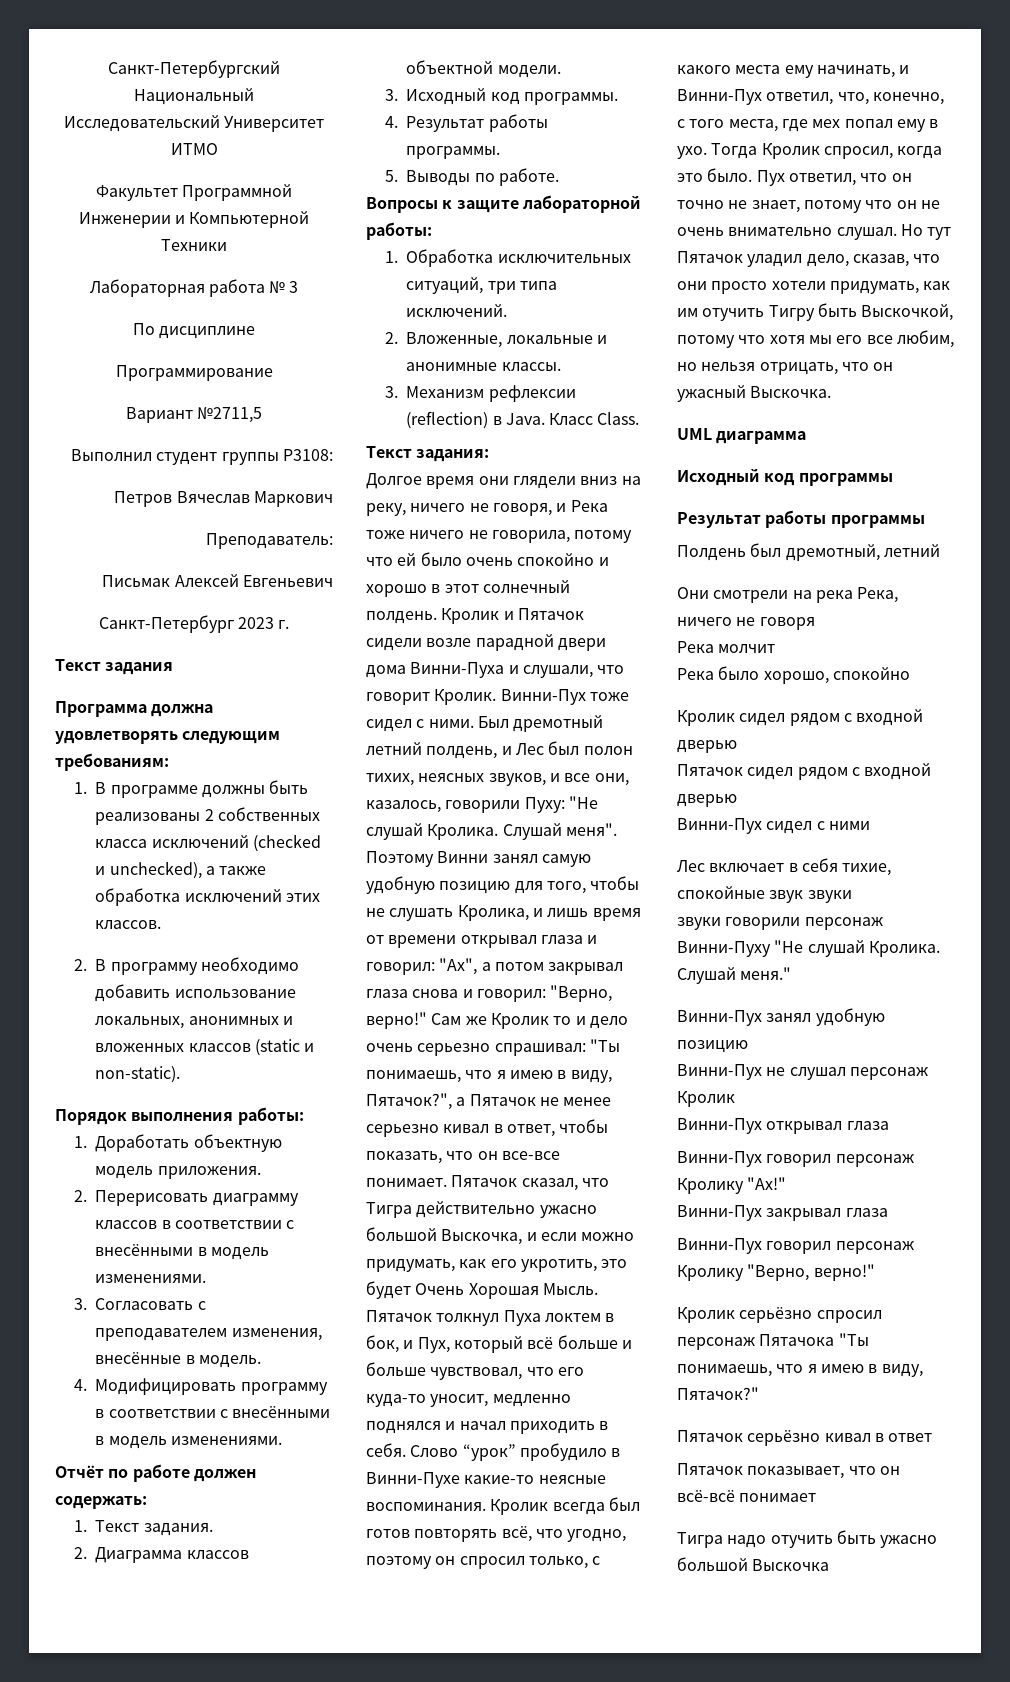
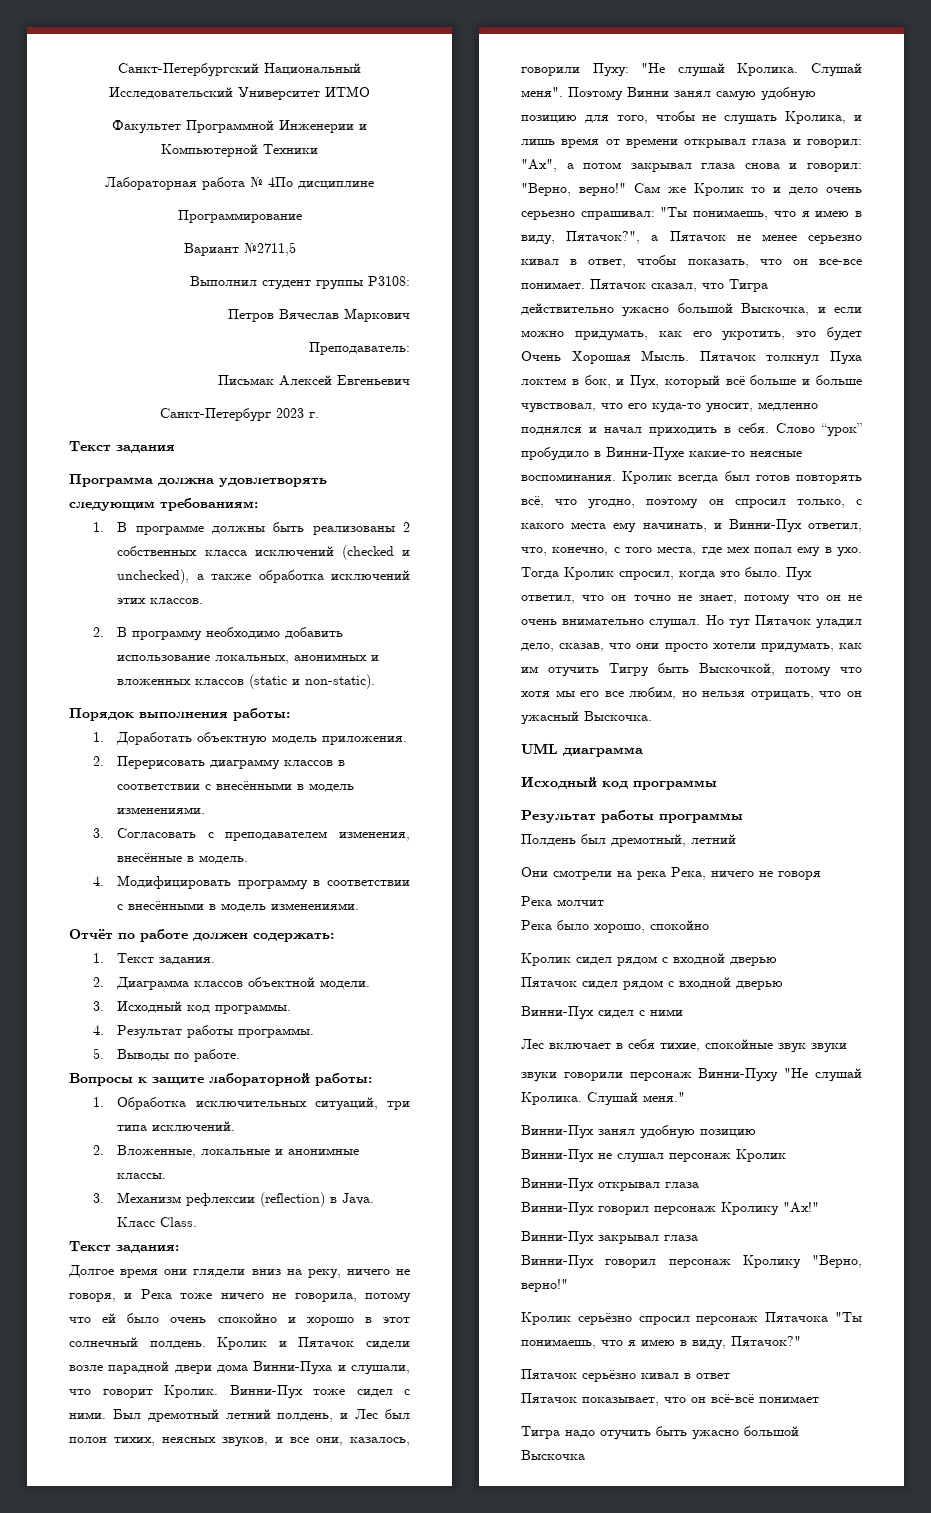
- Лабораторная работа № 3
- По дисциплине
+ Лабораторная работа № 4По дисциплине

